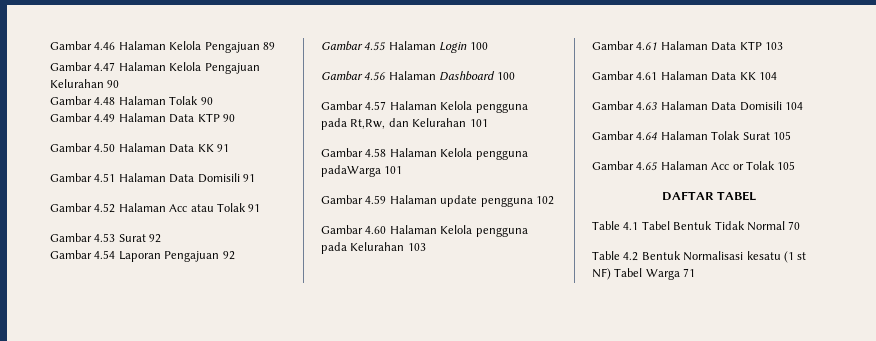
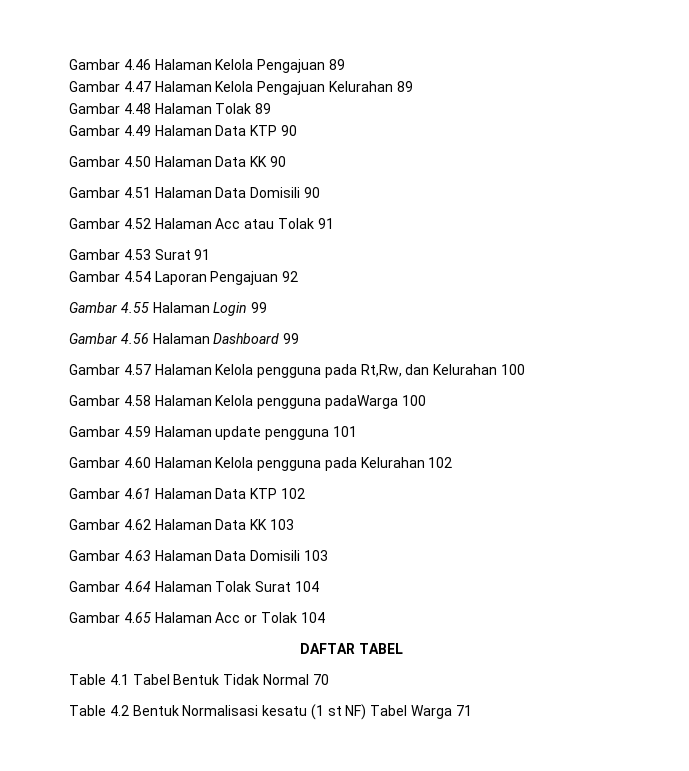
- Gambar 4.47 Halaman Kelola Pengajuan Kelurahan 90
+ Gambar 4.47 Halaman Kelola Pengajuan Kelurahan 89
- Gambar 4.48 Halaman Tolak 90
+ Gambar 4.48 Halaman Tolak 89
- Gambar 4.50 Halaman Data KK 91
+ Gambar 4.50 Halaman Data KK 90
- Gambar 4.51 Halaman Data Domisili 91
+ Gambar 4.51 Halaman Data Domisili 90
- Gambar 4.53 Surat 92
+ Gambar 4.53 Surat 91
- Gambar 4.55 Halaman Login 100
+ Gambar 4.55 Halaman Login 99
- Gambar 4.56 Halaman Dashboard 100
+ Gambar 4.56 Halaman Dashboard 99
- Gambar 4.57 Halaman Kelola pengguna pada Rt,Rw, dan Kelurahan 101
+ Gambar 4.57 Halaman Kelola pengguna pada Rt,Rw, dan Kelurahan 100
- Gambar 4.58 Halaman Kelola pengguna padaWarga 101
+ Gambar 4.58 Halaman Kelola pengguna padaWarga 100
- Gambar 4.59 Halaman update pengguna 102
+ Gambar 4.59 Halaman update pengguna 101
- Gambar 4.60 Halaman Kelola pengguna pada Kelurahan 103
+ Gambar 4.60 Halaman Kelola pengguna pada Kelurahan 102
- Gambar 4.61 Halaman Data KTP 103
- Gambar 4.61 Halaman Data KK 104
+ Gambar 4.61 Halaman Data KTP 102
+ Gambar 4.62 Halaman Data KK 103
- Gambar 4.63 Halaman Data Domisili 104
+ Gambar 4.63 Halaman Data Domisili 103
- Gambar 4.64 Halaman Tolak Surat 105
+ Gambar 4.64 Halaman Tolak Surat 104
- Gambar 4.65 Halaman Acc or Tolak 105
+ Gambar 4.65 Halaman Acc or Tolak 104

